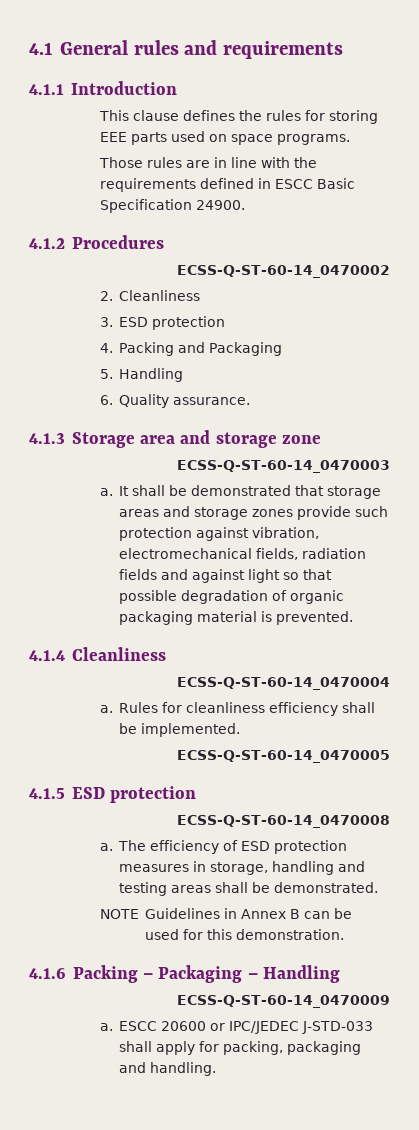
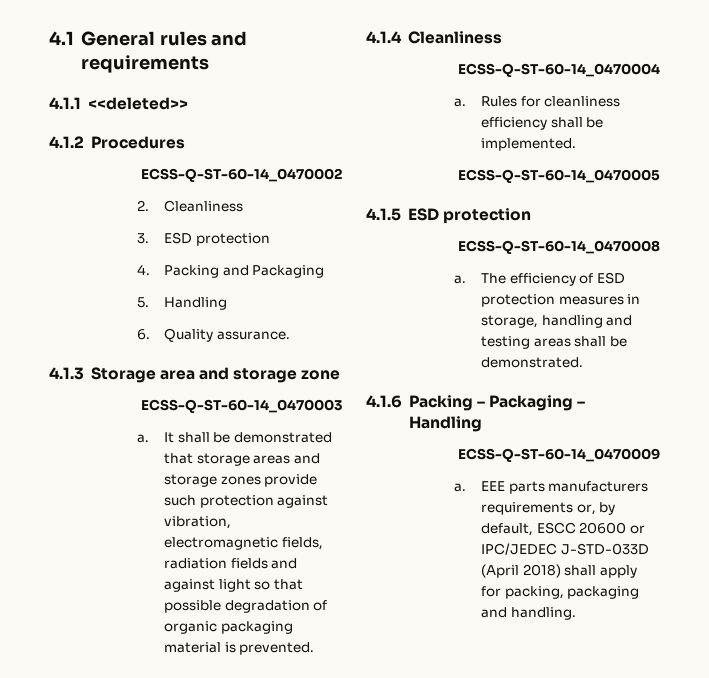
- 4.1.1 Introduction
- This clause defines the rules for storing EEE parts used on space programs.
- Those rules are in line with the requirements defined in ESCC Basic Specification 24900.
+ 4.1.1 <<deleted>>
- It shall be demonstrated that storage areas and storage zones provide such protection against vibration, electromechanical fields, radiation fields and against light so that possible degradation of organic packaging material is prevented.
+ It shall be demonstrated that storage areas and storage zones provide such protection against vibration, electromagnetic fields, radiation fields and against light so that possible degradation of organic packaging material is prevented.
- NOTE Guidelines in Annex B can be used for this demonstration.
- ESCC 20600 or IPC/JEDEC J-STD-033 shall apply for packing, packaging and handling.
+ EEE parts manufacturers requirements or, by default, ESCC 20600 or IPC/JEDEC J-STD-033D (April 2018) shall apply for packing, packaging and handling.

